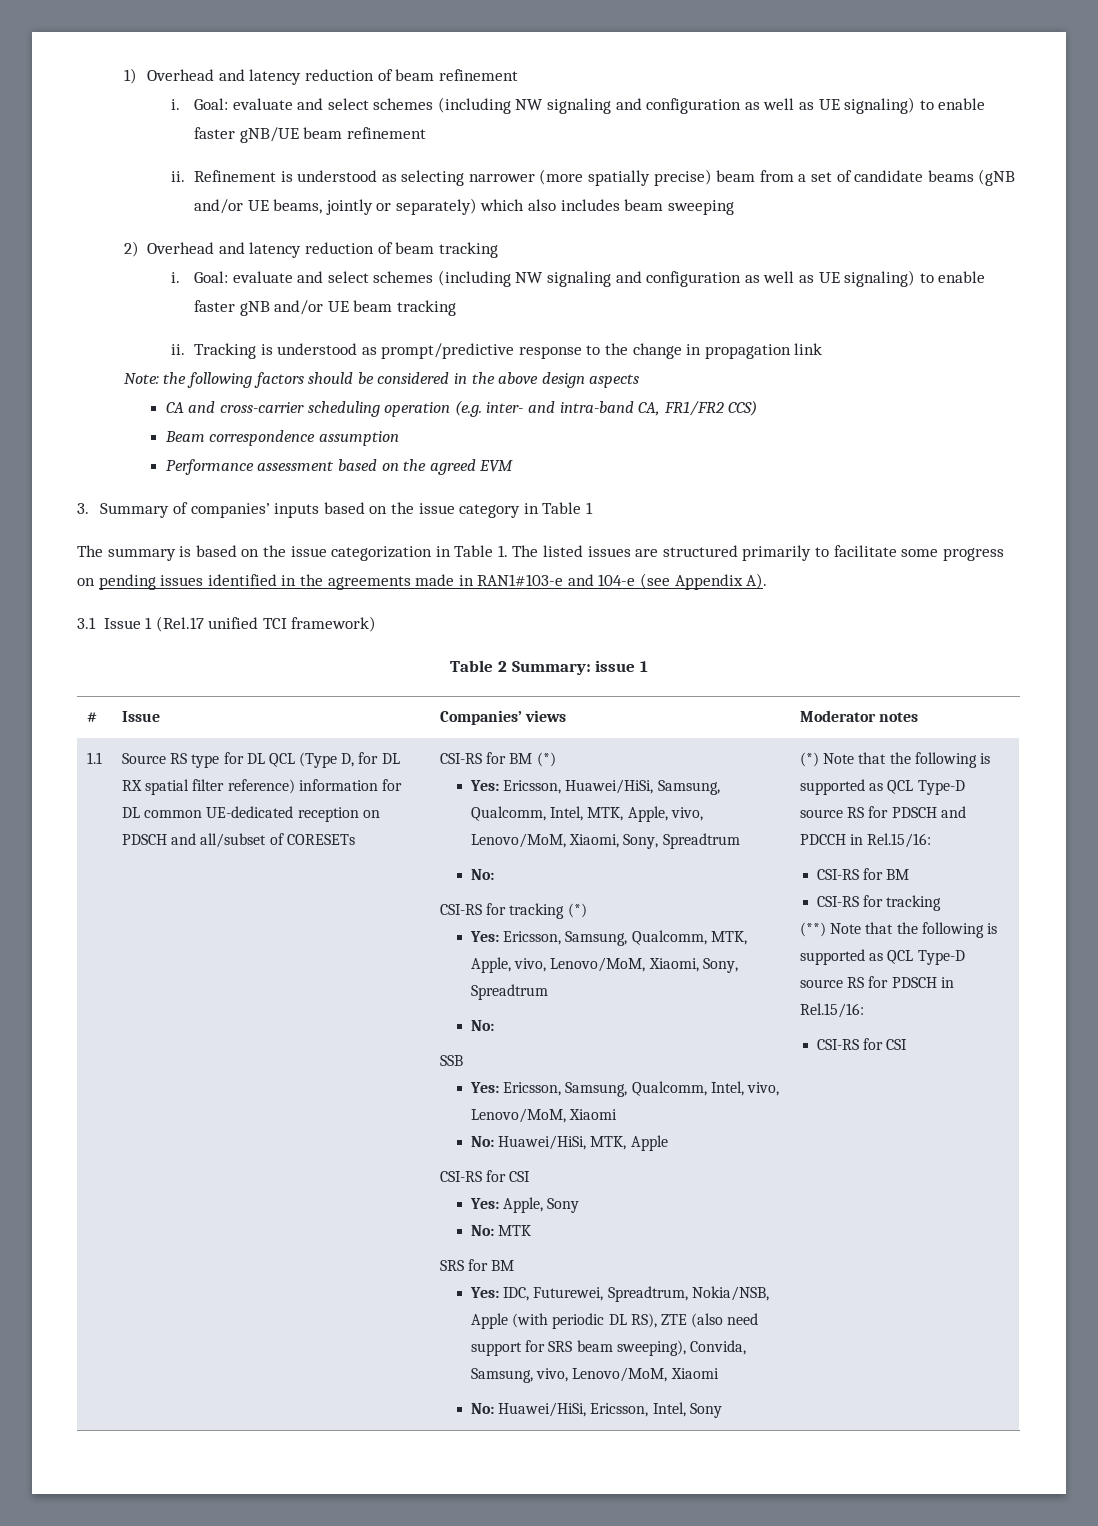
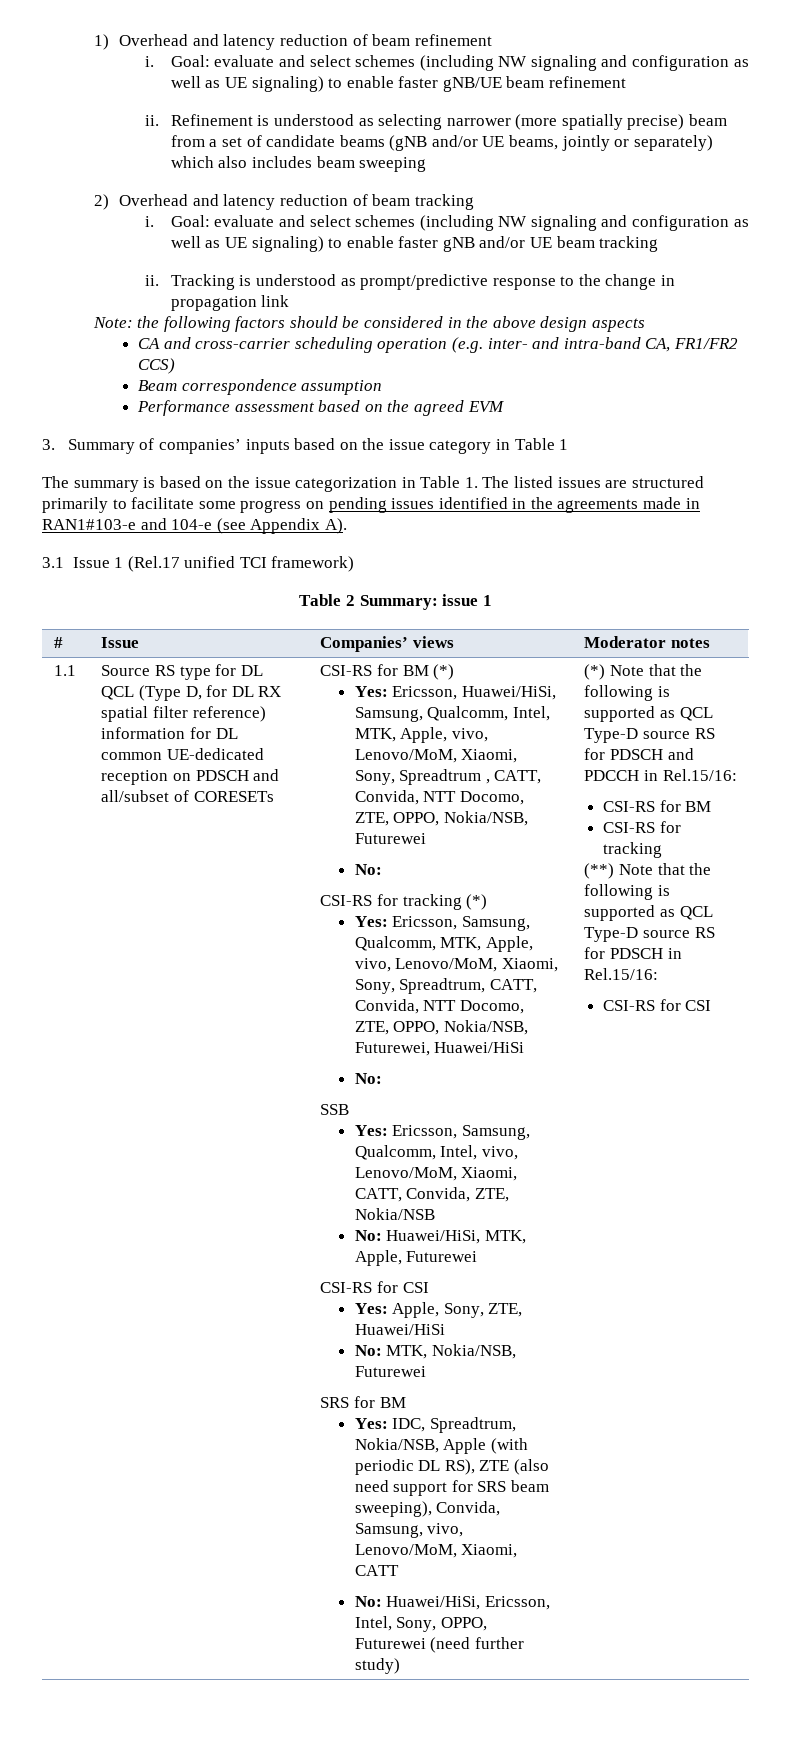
- Yes: Ericsson, Huawei/HiSi, Samsung, Qualcomm, Intel, MTK, Apple, vivo, Lenovo/MoM, Xiaomi, Sony, Spreadtrum
+ Yes: Ericsson, Huawei/HiSi, Samsung, Qualcomm, Intel, MTK, Apple, vivo, Lenovo/MoM, Xiaomi, Sony, Spreadtrum , CATT, Convida, NTT Docomo, ZTE, OPPO, Nokia/NSB, Futurewei
- Yes: Ericsson, Samsung, Qualcomm, MTK, Apple, vivo, Lenovo/MoM, Xiaomi, Sony, Spreadtrum
+ Yes: Ericsson, Samsung, Qualcomm, MTK, Apple, vivo, Lenovo/MoM, Xiaomi, Sony, Spreadtrum, CATT, Convida, NTT Docomo, ZTE, OPPO, Nokia/NSB, Futurewei, Huawei/HiSi
- Yes: Ericsson, Samsung, Qualcomm, Intel, vivo, Lenovo/MoM, Xiaomi
+ Yes: Ericsson, Samsung, Qualcomm, Intel, vivo, Lenovo/MoM, Xiaomi, CATT, Convida, ZTE, Nokia/NSB
- No: Huawei/HiSi, MTK, Apple
+ No: Huawei/HiSi, MTK, Apple, Futurewei
- Yes: Apple, Sony
- No: MTK
+ Yes: Apple, Sony, ZTE, Huawei/HiSi
+ No: MTK, Nokia/NSB, Futurewei
- Yes: IDC, Futurewei, Spreadtrum, Nokia/NSB, Apple (with periodic DL RS), ZTE (also need support for SRS beam sweeping), Convida, Samsung, vivo, Lenovo/MoM, Xiaomi
+ Yes: IDC, Spreadtrum, Nokia/NSB, Apple (with periodic DL RS), ZTE (also need support for SRS beam sweeping), Convida, Samsung, vivo, Lenovo/MoM, Xiaomi, CATT
- No: Huawei/HiSi, Ericsson, Intel, Sony
+ No: Huawei/HiSi, Ericsson, Intel, Sony, OPPO, Futurewei (need further study)

